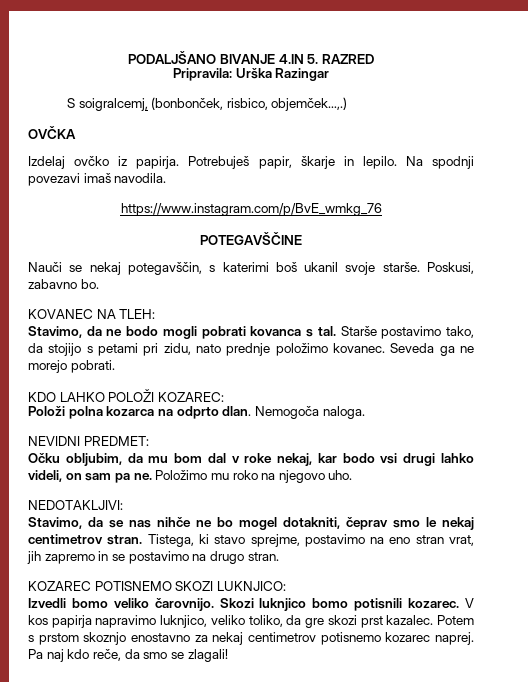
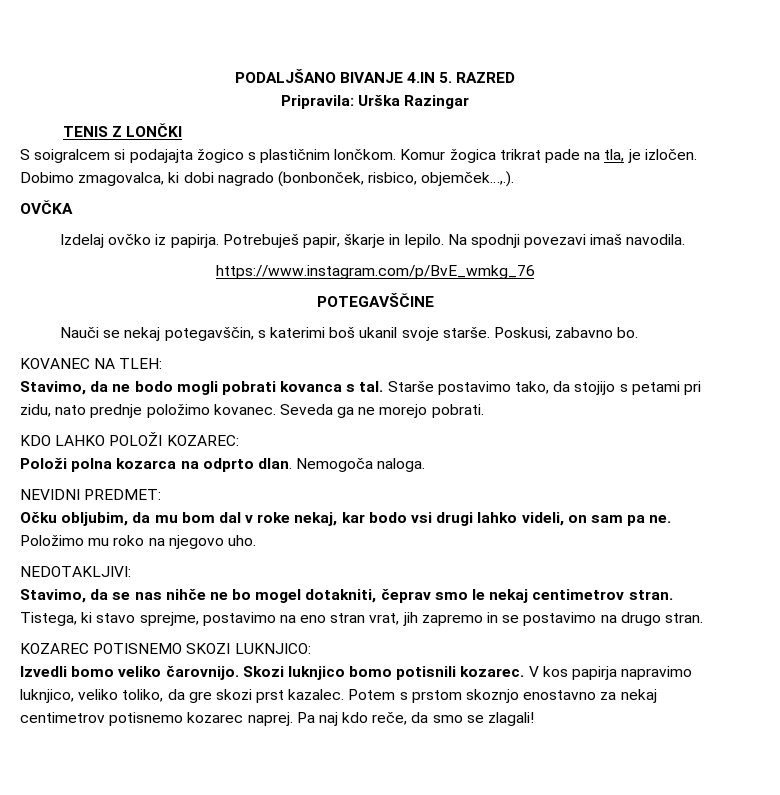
- S soigralcemj, (bonbonček, risbico, objemček…,.)
+ TENIS Z LONČKI
+ S soigralcem si podajajta žogico s plastičnim lončkom. Komur žogica trikrat pade na tla, je izločen. Dobimo zmagovalca, ki dobi nagrado (bonbonček, risbico, objemček…,.).

